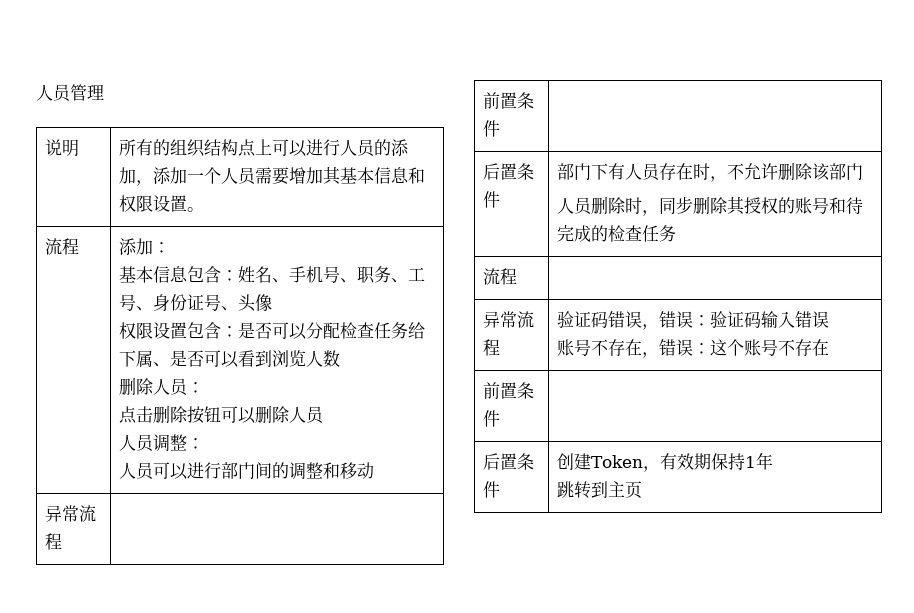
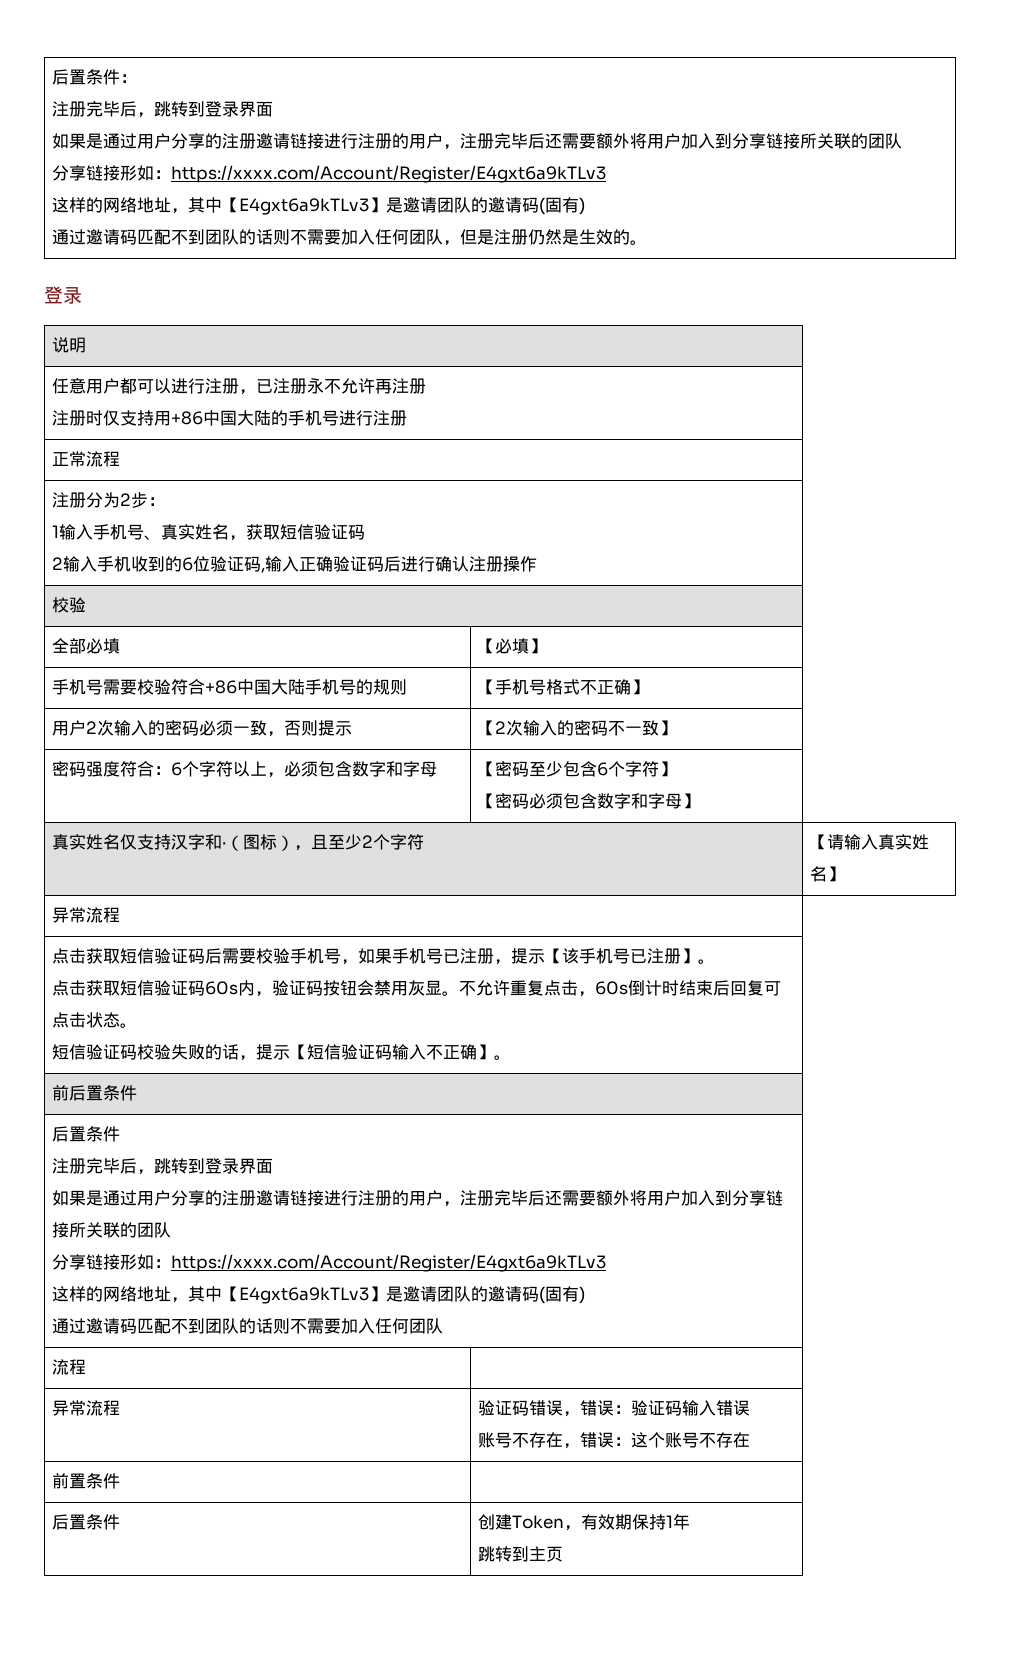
- 人员管理
- 说明 | 所有的组织结构点上可以进行人员的添加，添加一个人员需要增加其基本信息和权限设置。
- 流程 | 添加：
- 基本信息包含：姓名、手机号、职务、工号、身份证号、头像
- 权限设置包含：是否可以分配检查任务给下属、是否可以看到浏览人数
- 删除人员：
- 点击删除按钮可以删除人员
- 人员调整：
- 人员可以进行部门间的调整和移动
- 异常流程 |
- 前置条件 |
- 后置条件 | 部门下有人员存在时，不允许删除该部门
- 人员删除时，同步删除其授权的账号和待完成的检查任务
+ 后置条件：
+ 注册完毕后，跳转到登录界面
+ 如果是通过用户分享的注册邀请链接进行注册的用户，注册完毕后还需要额外将用户加入到分享链接所关联的团队
+ 分享链接形如：https://xxxx.com/Account/Register/E4gxt6a9kTLv3
+ 这样的网络地址，其中【E4gxt6a9kTLv3】是邀请团队的邀请码(固有)
+ 通过邀请码匹配不到团队的话则不需要加入任何团队，但是注册仍然是生效的。
+ 登录
+ 说明
+ 任意用户都可以进行注册，已注册永不允许再注册
+ 注册时仅支持用+86中国大陆的手机号进行注册
+ 正常流程
+ 注册分为2步：
+ 1输入手机号、真实姓名，获取短信验证码
+ 2输入手机收到的6位验证码,输入正确验证码后进行确认注册操作
+ 校验
+ 全部必填 | 【必填】
+ 手机号需要校验符合+86中国大陆手机号的规则 | 【手机号格式不正确】
+ 用户2次输入的密码必须一致，否则提示 | 【2次输入的密码不一致】
+ 密码强度符合：6个字符以上，必须包含数字和字母 | 【密码至少包含6个字符】
+ 【密码必须包含数字和字母】
+ 真实姓名仅支持汉字和·（图标），且至少2个字符 | 【请输入真实姓名】
+ 异常流程
+ 点击获取短信验证码后需要校验手机号，如果手机号已注册，提示【该手机号已注册】。
+ 点击获取短信验证码60s内，验证码按钮会禁用灰显。不允许重复点击，60s倒计时结束后回复可点击状态。
+ 短信验证码校验失败的话，提示【短信验证码输入不正确】。
+ 前后置条件
+ 后置条件
+ 注册完毕后，跳转到登录界面
+ 如果是通过用户分享的注册邀请链接进行注册的用户，注册完毕后还需要额外将用户加入到分享链接所关联的团队
+ 分享链接形如：https://xxxx.com/Account/Register/E4gxt6a9kTLv3
+ 这样的网络地址，其中【E4gxt6a9kTLv3】是邀请团队的邀请码(固有)
+ 通过邀请码匹配不到团队的话则不需要加入任何团队

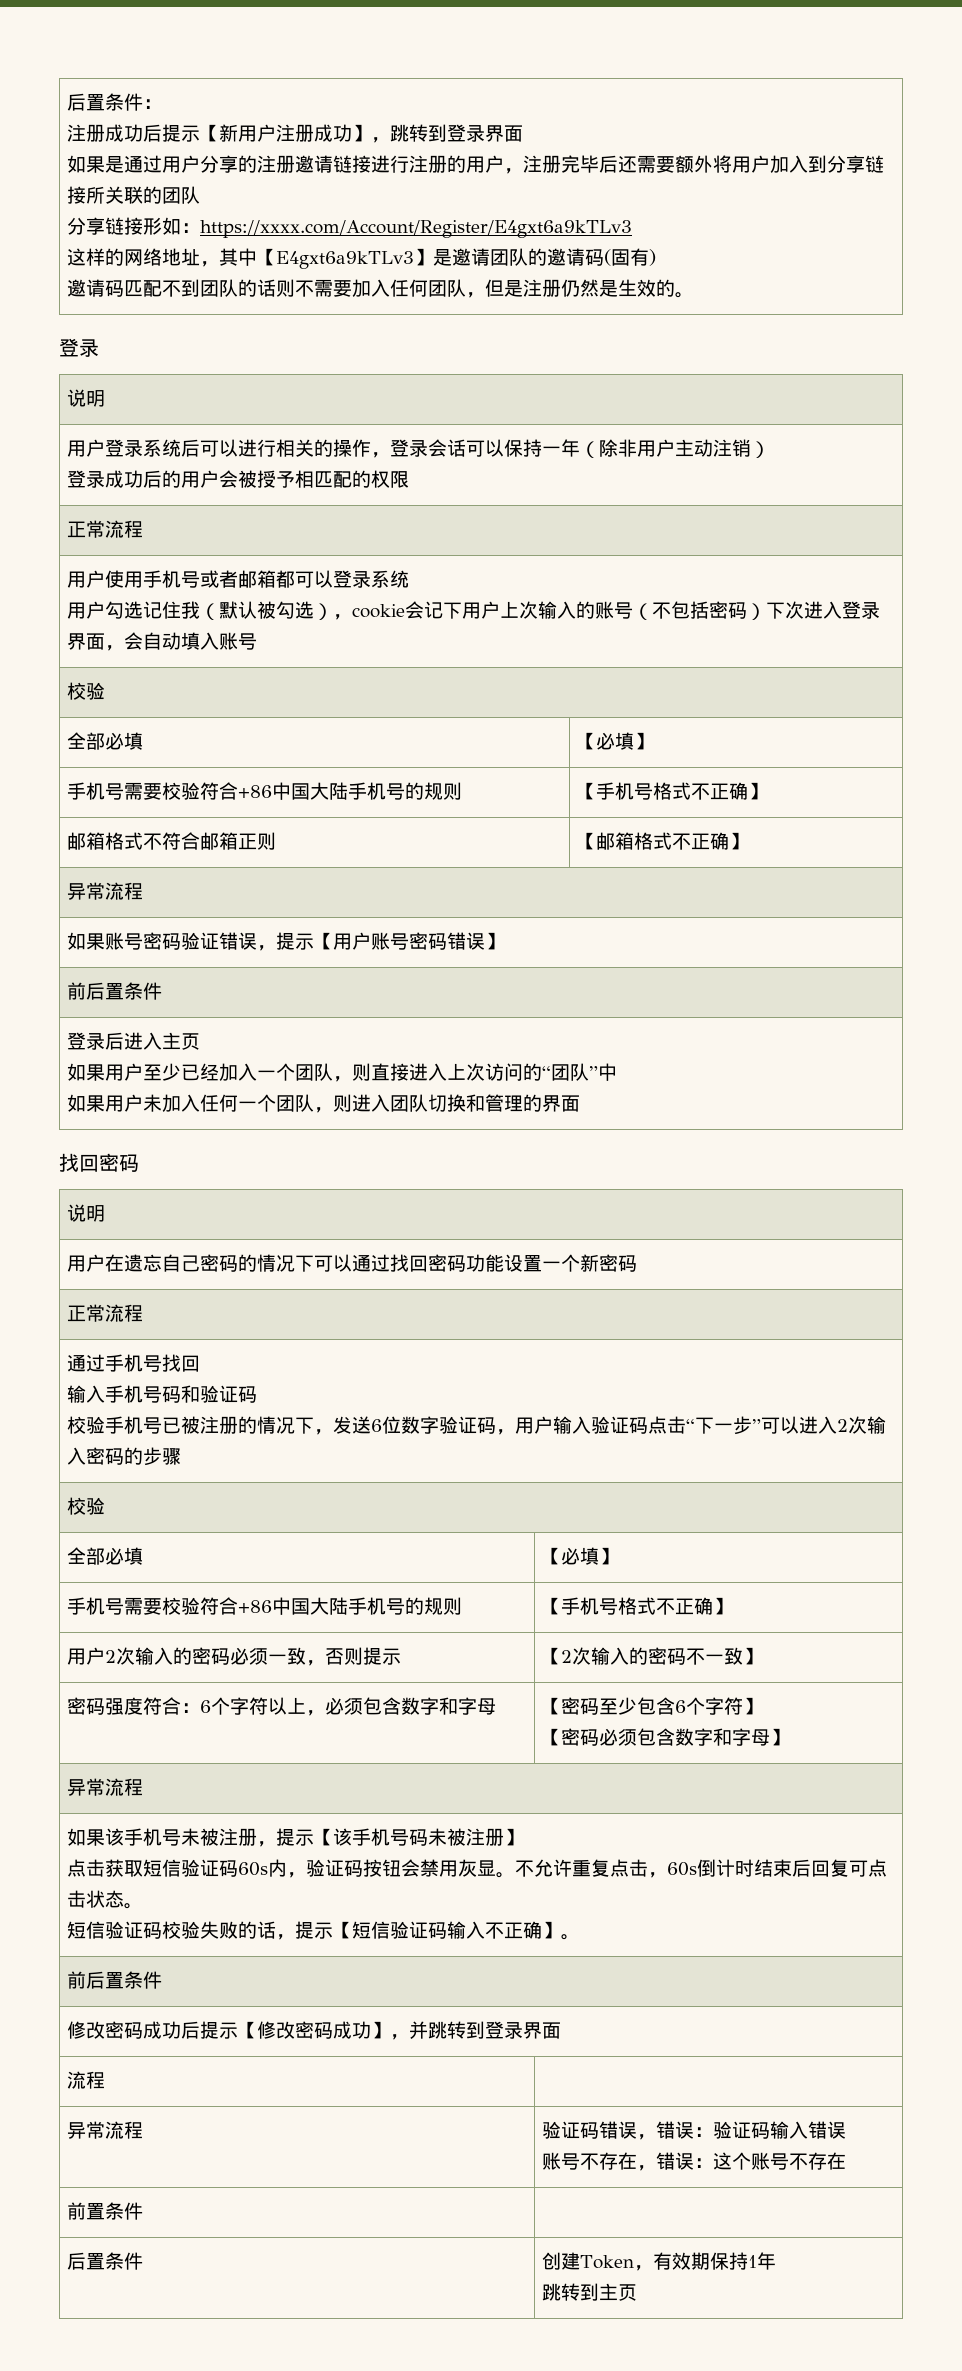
  后置条件：
- 注册完毕后，跳转到登录界面
+ 注册成功后提示【新用户注册成功】，跳转到登录界面
- 通过邀请码匹配不到团队的话则不需要加入任何团队，但是注册仍然是生效的。
+ 邀请码匹配不到团队的话则不需要加入任何团队，但是注册仍然是生效的。
- 任意用户都可以进行注册，已注册永不允许再注册
- 注册时仅支持用+86中国大陆的手机号进行注册
+ 用户登录系统后可以进行相关的操作，登录会话可以保持一年（除非用户主动注销）
+ 登录成功后的用户会被授予相匹配的权限
  正常流程
- 注册分为2步：
- 1输入手机号、真实姓名，获取短信验证码
- 2输入手机收到的6位验证码,输入正确验证码后进行确认注册操作
+ 用户使用手机号或者邮箱都可以登录系统
+ 用户勾选记住我（默认被勾选），cookie会记下用户上次输入的账号（不包括密码）下次进入登录界面，会自动填入账号
+ 校验
+ 全部必填 | 【必填】
+ 手机号需要校验符合+86中国大陆手机号的规则 | 【手机号格式不正确】
+ 邮箱格式不符合邮箱正则 | 【邮箱格式不正确】
+ 异常流程
+ 如果账号密码验证错误，提示【用户账号密码错误】
+ 前后置条件
+ 登录后进入主页
+ 如果用户至少已经加入一个团队，则直接进入上次访问的“团队”中
+ 如果用户未加入任何一个团队，则进入团队切换和管理的界面
+ 找回密码
+ 说明
+ 用户在遗忘自己密码的情况下可以通过找回密码功能设置一个新密码
+ 正常流程
+ 通过手机号找回
+ 输入手机号码和验证码
+ 校验手机号已被注册的情况下，发送6位数字验证码，用户输入验证码点击“下一步”可以进入2次输入密码的步骤
  密码强度符合：6个字符以上，必须包含数字和字母 | 【密码至少包含6个字符】
  【密码必须包含数字和字母】
- 真实姓名仅支持汉字和·（图标），且至少2个字符 | 【请输入真实姓名】
  异常流程
- 点击获取短信验证码后需要校验手机号，如果手机号已注册，提示【该手机号已注册】。
+ 如果该手机号未被注册，提示【该手机号码未被注册】
  短信验证码校验失败的话，提示【短信验证码输入不正确】。
  前后置条件
- 后置条件
- 注册完毕后，跳转到登录界面
- 如果是通过用户分享的注册邀请链接进行注册的用户，注册完毕后还需要额外将用户加入到分享链接所关联的团队
- 分享链接形如：https://xxxx.com/Account/Register/E4gxt6a9kTLv3
- 这样的网络地址，其中【E4gxt6a9kTLv3】是邀请团队的邀请码(固有)
- 通过邀请码匹配不到团队的话则不需要加入任何团队
+ 修改密码成功后提示【修改密码成功】，并跳转到登录界面

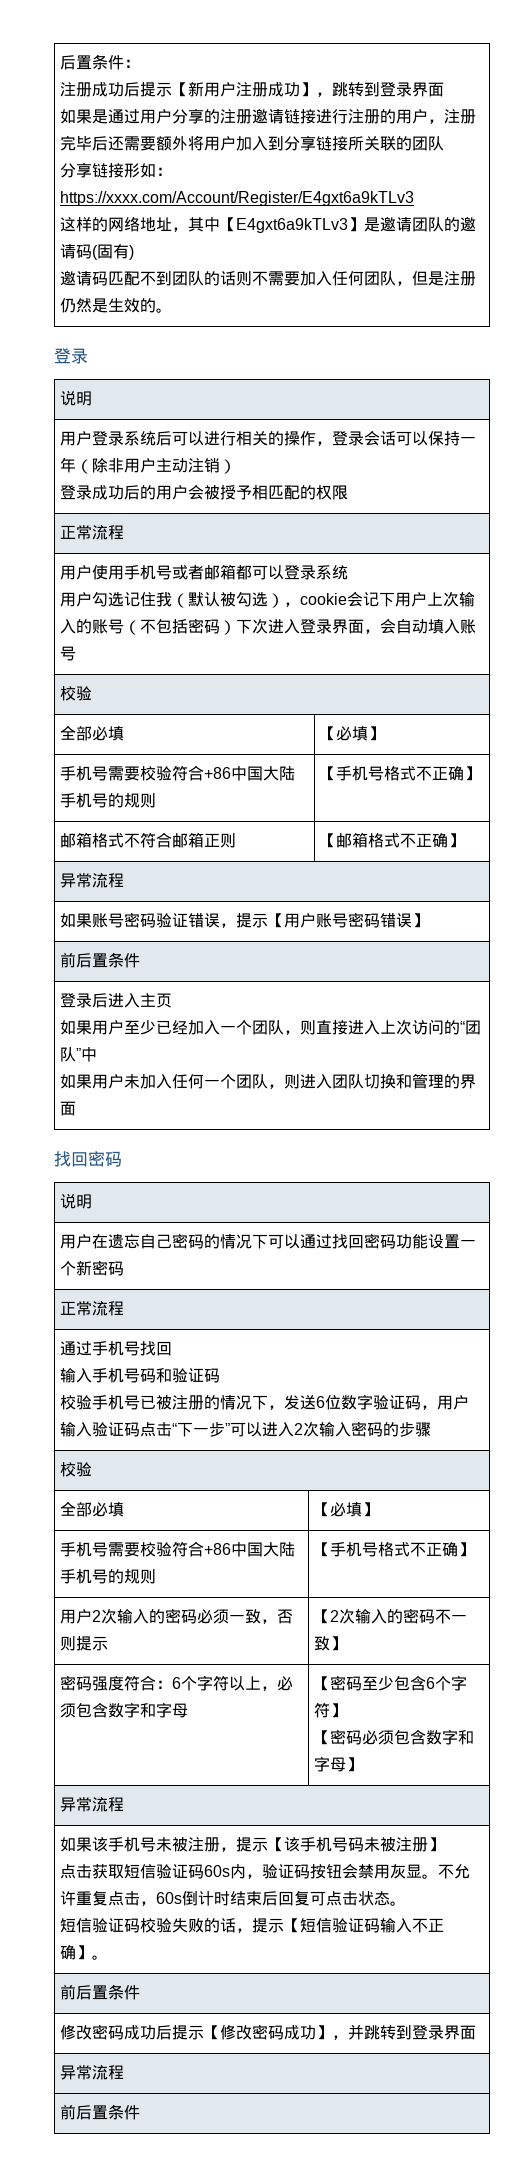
  修改密码成功后提示【修改密码成功】，并跳转到登录界面
- 流程 |
- 异常流程 | 验证码错误，错误：验证码输入错误
- 账号不存在，错误：这个账号不存在
- 前置条件 |
- 后置条件 | 创建Token，有效期保持1年
- 跳转到主页
+ 异常流程
+ 前后置条件

